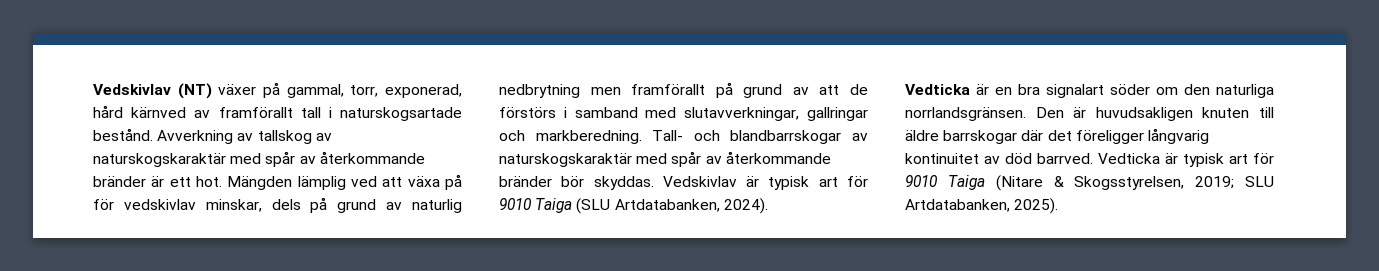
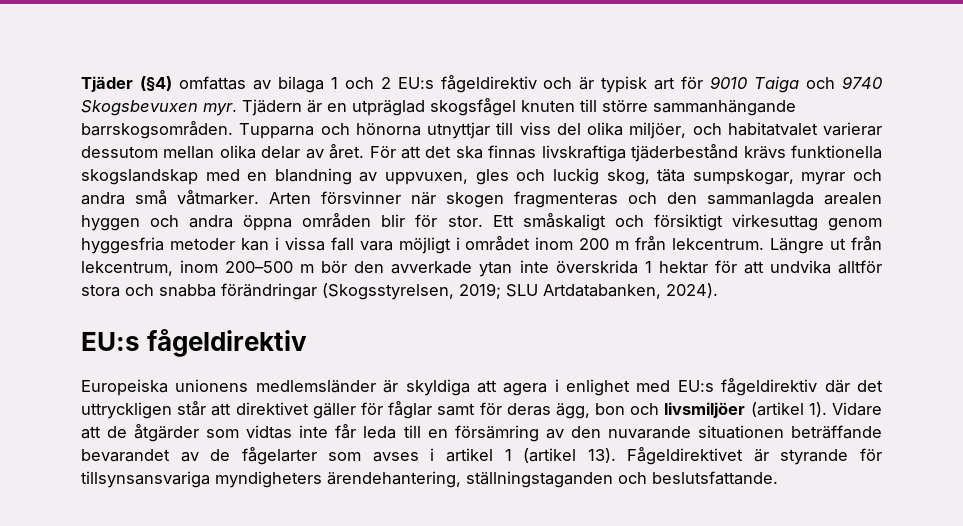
- Vedskivlav (NT) växer på gammal, torr, exponerad, hård kärnved av framförallt tall i naturskogsartade bestånd. Avverkning av tallskog av naturskogskaraktär med spår av återkommande bränder är ett hot. Mängden lämplig ved att växa på för vedskivlav minskar, dels på grund av naturlig nedbrytning men framförallt på grund av att de förstörs i samband med slutavverkningar, gallringar och markberedning. Tall- och blandbarrskogar av naturskogskaraktär med spår av återkommande bränder bör skyddas. Vedskivlav är typisk art för 9010 Taiga (SLU Artdatabanken, 2024).
- Vedticka är en bra signalart söder om den naturliga norrlandsgränsen. Den är huvudsakligen knuten till äldre barrskogar där det föreligger långvarig kontinuitet av död barrved. Vedticka är typisk art för 9010 Taiga (Nitare & Skogsstyrelsen, 2019; SLU Artdatabanken, 2025).
+ Tjäder (§4) omfattas av bilaga 1 och 2 EU:s fågeldirektiv och är typisk art för 9010 Taiga och 9740 Skogsbevuxen myr. Tjädern är en utpräglad skogsfågel knuten till större sammanhängande barrskogsområden. Tupparna och hönorna utnyttjar till viss del olika miljöer, och habitatvalet varierar dessutom mellan olika delar av året. För att det ska finnas livskraftiga tjäderbestånd krävs funktionella skogslandskap med en blandning av uppvuxen, gles och luckig skog, täta sumpskogar, myrar och andra små våtmarker. Arten försvinner när skogen fragmenteras och den sammanlagda arealen hyggen och andra öppna områden blir för stor. Ett småskaligt och försiktigt virkesuttag genom hyggesfria metoder kan i vissa fall vara möjligt i området inom 200 m från lekcentrum. Längre ut från lekcentrum, inom 200–500 m bör den avverkade ytan inte överskrida 1 hektar för att undvika alltför stora och snabba förändringar (Skogsstyrelsen, 2019; SLU Artdatabanken, 2024).
+ EU:s fågeldirektiv
+ Europeiska unionens medlemsländer är skyldiga att agera i enlighet med EU:s fågeldirektiv där det uttryckligen står att direktivet gäller för fåglar samt för deras ägg, bon och livsmiljöer (artikel 1). Vidare att de åtgärder som vidtas inte får leda till en försämring av den nuvarande situationen beträffande bevarandet av de fågelarter som avses i artikel 1 (artikel 13). Fågeldirektivet är styrande för tillsynsansvariga myndigheters ärendehantering, ställningstaganden och beslutsfattande.

